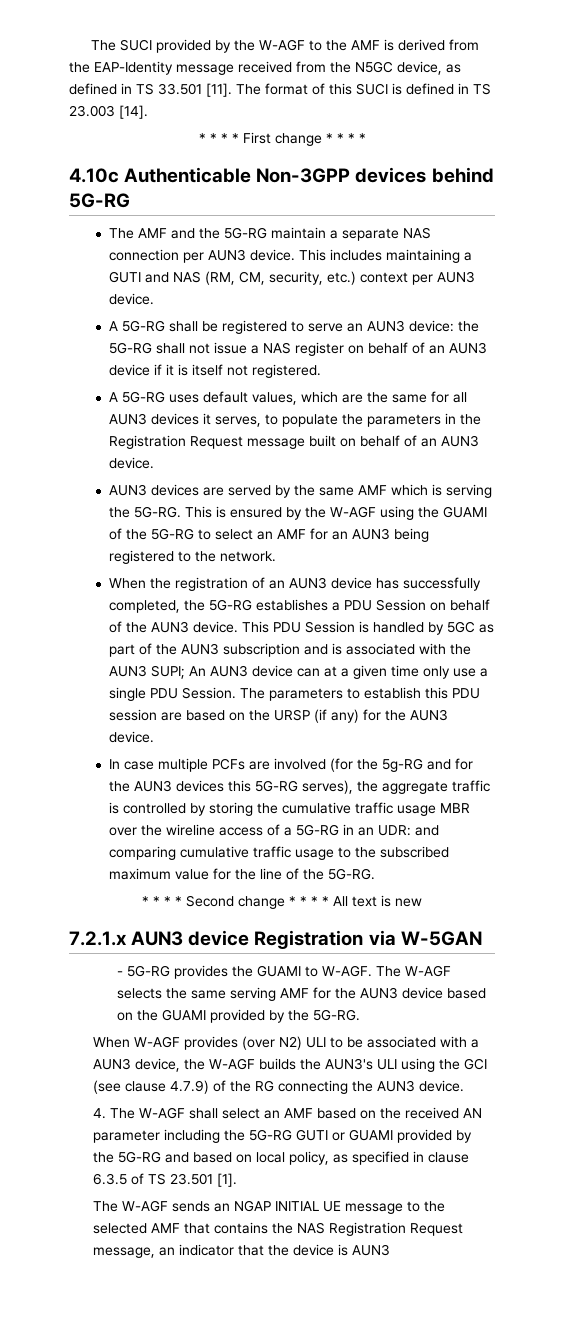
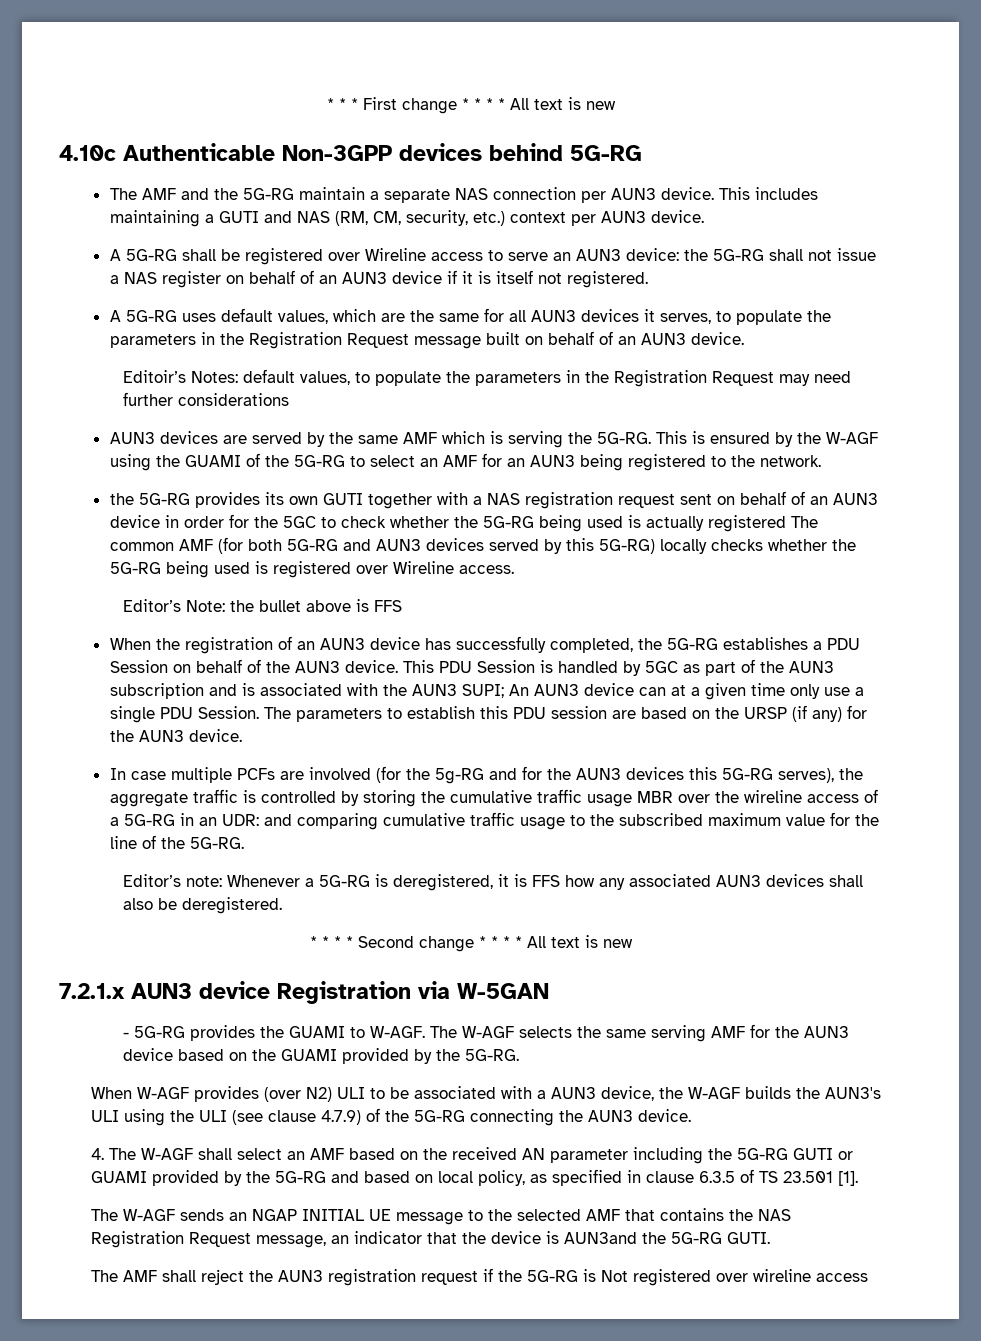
- The SUCI provided by the W-AGF to the AMF is derived from the EAP-Identity message received from the N5GC device, as defined in TS 33.501 [11]. The format of this SUCI is defined in TS 23.003 [14].
- * * * * First change * * * *
+ * * * First change * * * * All text is new
- A 5G-RG shall be registered to serve an AUN3 device: the 5G-RG shall not issue a NAS register on behalf of an AUN3 device if it is itself not registered.
+ A 5G-RG shall be registered over Wireline access to serve an AUN3 device: the 5G-RG shall not issue a NAS register on behalf of an AUN3 device if it is itself not registered.
+ Editoir’s Notes: default values, to populate the parameters in the Registration Request may need further considerations
+ the 5G-RG provides its own GUTI together with a NAS registration request sent on behalf of an AUN3 device in order for the 5GC to check whether the 5G-RG being used is actually registered The common AMF (for both 5G-RG and AUN3 devices served by this 5G-RG) locally checks whether the 5G-RG being used is registered over Wireline access.
+ Editor’s Note: the bullet above is FFS
+ Editor’s note: Whenever a 5G-RG is deregistered, it is FFS how any associated AUN3 devices shall also be deregistered.
- When W-AGF provides (over N2) ULI to be associated with a AUN3 device, the W-AGF builds the AUN3's ULI using the GCI (see clause 4.7.9) of the RG connecting the AUN3 device.
+ When W-AGF provides (over N2) ULI to be associated with a AUN3 device, the W-AGF builds the AUN3's ULI using the ULI (see clause 4.7.9) of the 5G-RG connecting the AUN3 device.
- The W-AGF sends an NGAP INITIAL UE message to the selected AMF that contains the NAS Registration Request message, an indicator that the device is AUN3
+ The W-AGF sends an NGAP INITIAL UE message to the selected AMF that contains the NAS Registration Request message, an indicator that the device is AUN3and the 5G-RG GUTI.
+ The AMF shall reject the AUN3 registration request if the 5G-RG is Not registered over wireline access

